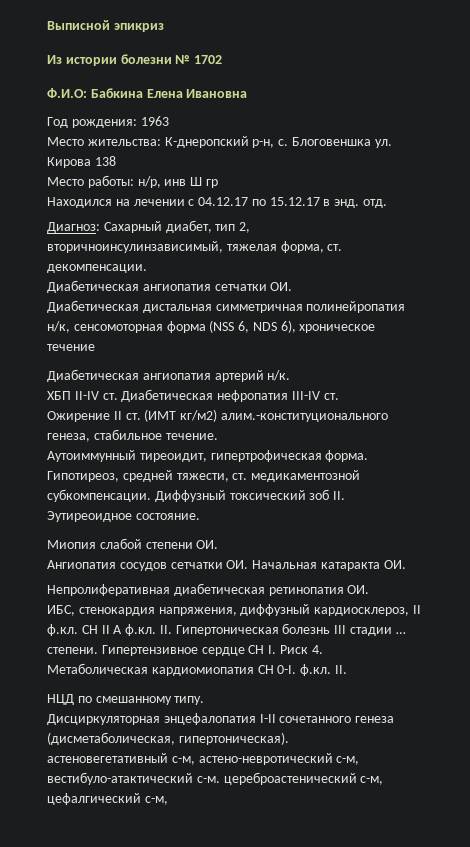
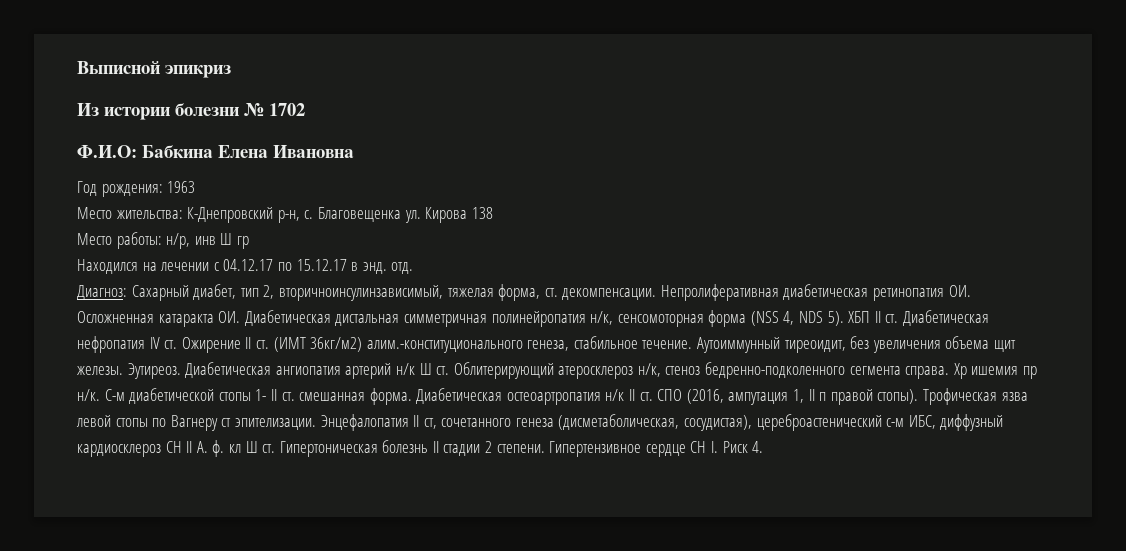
- Место жительства: К-днеропский р-н, с.
+ Место жительства: К-Днепровский р-н, с.
- Блоговеншка ул. Кирова 138
+ Благовещенка ул. Кирова 138
- Диагноз: Сахарный диабет, тип 2, вторичноинсулинзависимый, тяжелая форма, ст. декомпенсации.
- Диабетическая ангиопатия сетчатки ОИ.
- Диабетическая дистальная симметричная полинейропатия н/к, сенсомоторная форма (NSS 6, NDS 6), хроническое течение
- Диабетическая ангиопатия артерий н/к.
- ХБП II-IV ст. Диабетическая нефропатия III-IV ст.
- Ожирение II ст. (ИМТ кг/м2) алим.-конституционального генеза, стабильное течение.
- Аутоиммунный тиреоидит, гипертрофическая форма. Гипотиреоз, средней тяжести, ст. медикаментозной субкомпенсации. Диффузный токсический зоб II. Эутиреоидное состояние.
- Миопия слабой степени ОИ.
- Ангиопатия сосудов сетчатки ОИ. Начальная катаракта ОИ.
- Непролиферативная диабетическая ретинопатия ОИ.
- ИБС, стенокардия напряжения, диффузный кардиосклероз, II ф.кл. СН II А ф.кл. II. Гипертоническая болезнь III стадии … степени.
+ Диагноз: Сахарный диабет, тип 2, вторичноинсулинзависимый, тяжелая форма, ст. декомпенсации. Непролиферативная диабетическая ретинопатия ОИ. Осложненная катаракта ОИ. Диабетическая дистальная симметричная полинейропатия н/к, сенсомоторная форма (NSS 4, NDS 5). ХБП II ст. Диабетическая нефропатия IV ст. Ожирение II ст. (ИМТ 36кг/м2) алим.-конституционального генеза, стабильное течение. Аутоиммунный тиреоидит, без увеличения объема щит железы. Эутиреоз. Диабетическая ангиопатия артерий н/к Ш ст. Облитерирующий атеросклероз н/к, стеноз бедренно-подколенного сегмента справа. Хр ишемия пр н/к. С-м диабетической стопы 1- II ст. смешанная форма. Диабетическая остеоартропатия н/к II ст. СПО (2016, ампутация 1, II п правой стопы). Трофическая язва левой стопы по Вагнеру ст эпителизации. Энцефалопатия II ст, сочетанного генеза (дисметаболическая, сосудистая), цереброастенический с-м ИБС, диффузный кардиосклероз СН II А. ф. кл Ш ст. Гипертоническая болезнь II стадии 2 степени.
- Гипертензивное сердце СН I. Риск 4. Метаболическая кардиомиопатия СН 0-I. ф.кл. II.
- НЦД по смешанному типу.
- Дисциркуляторная энцефалопатия I-II сочетанного генеза (дисметаболическая, гипертоническая).
- астеновегетативный с-м, астено-невротический с-м, вестибуло-атактический с-м. цереброастенический с-м, цефалгический с-м,
+ Гипертензивное сердце СН I. Риск 4.

